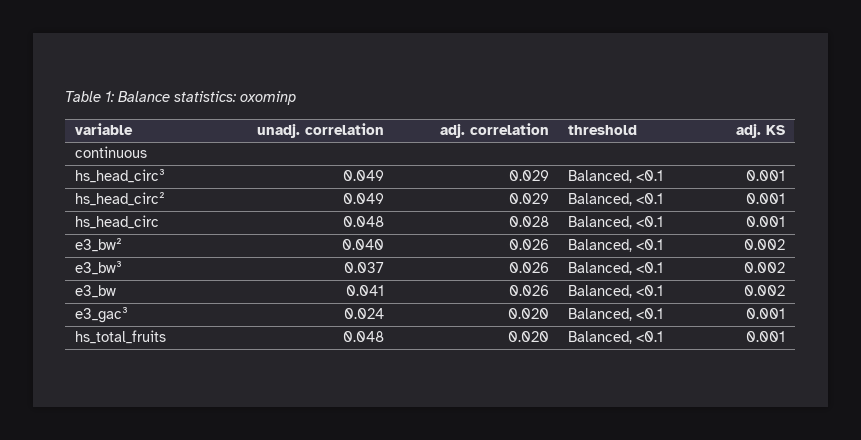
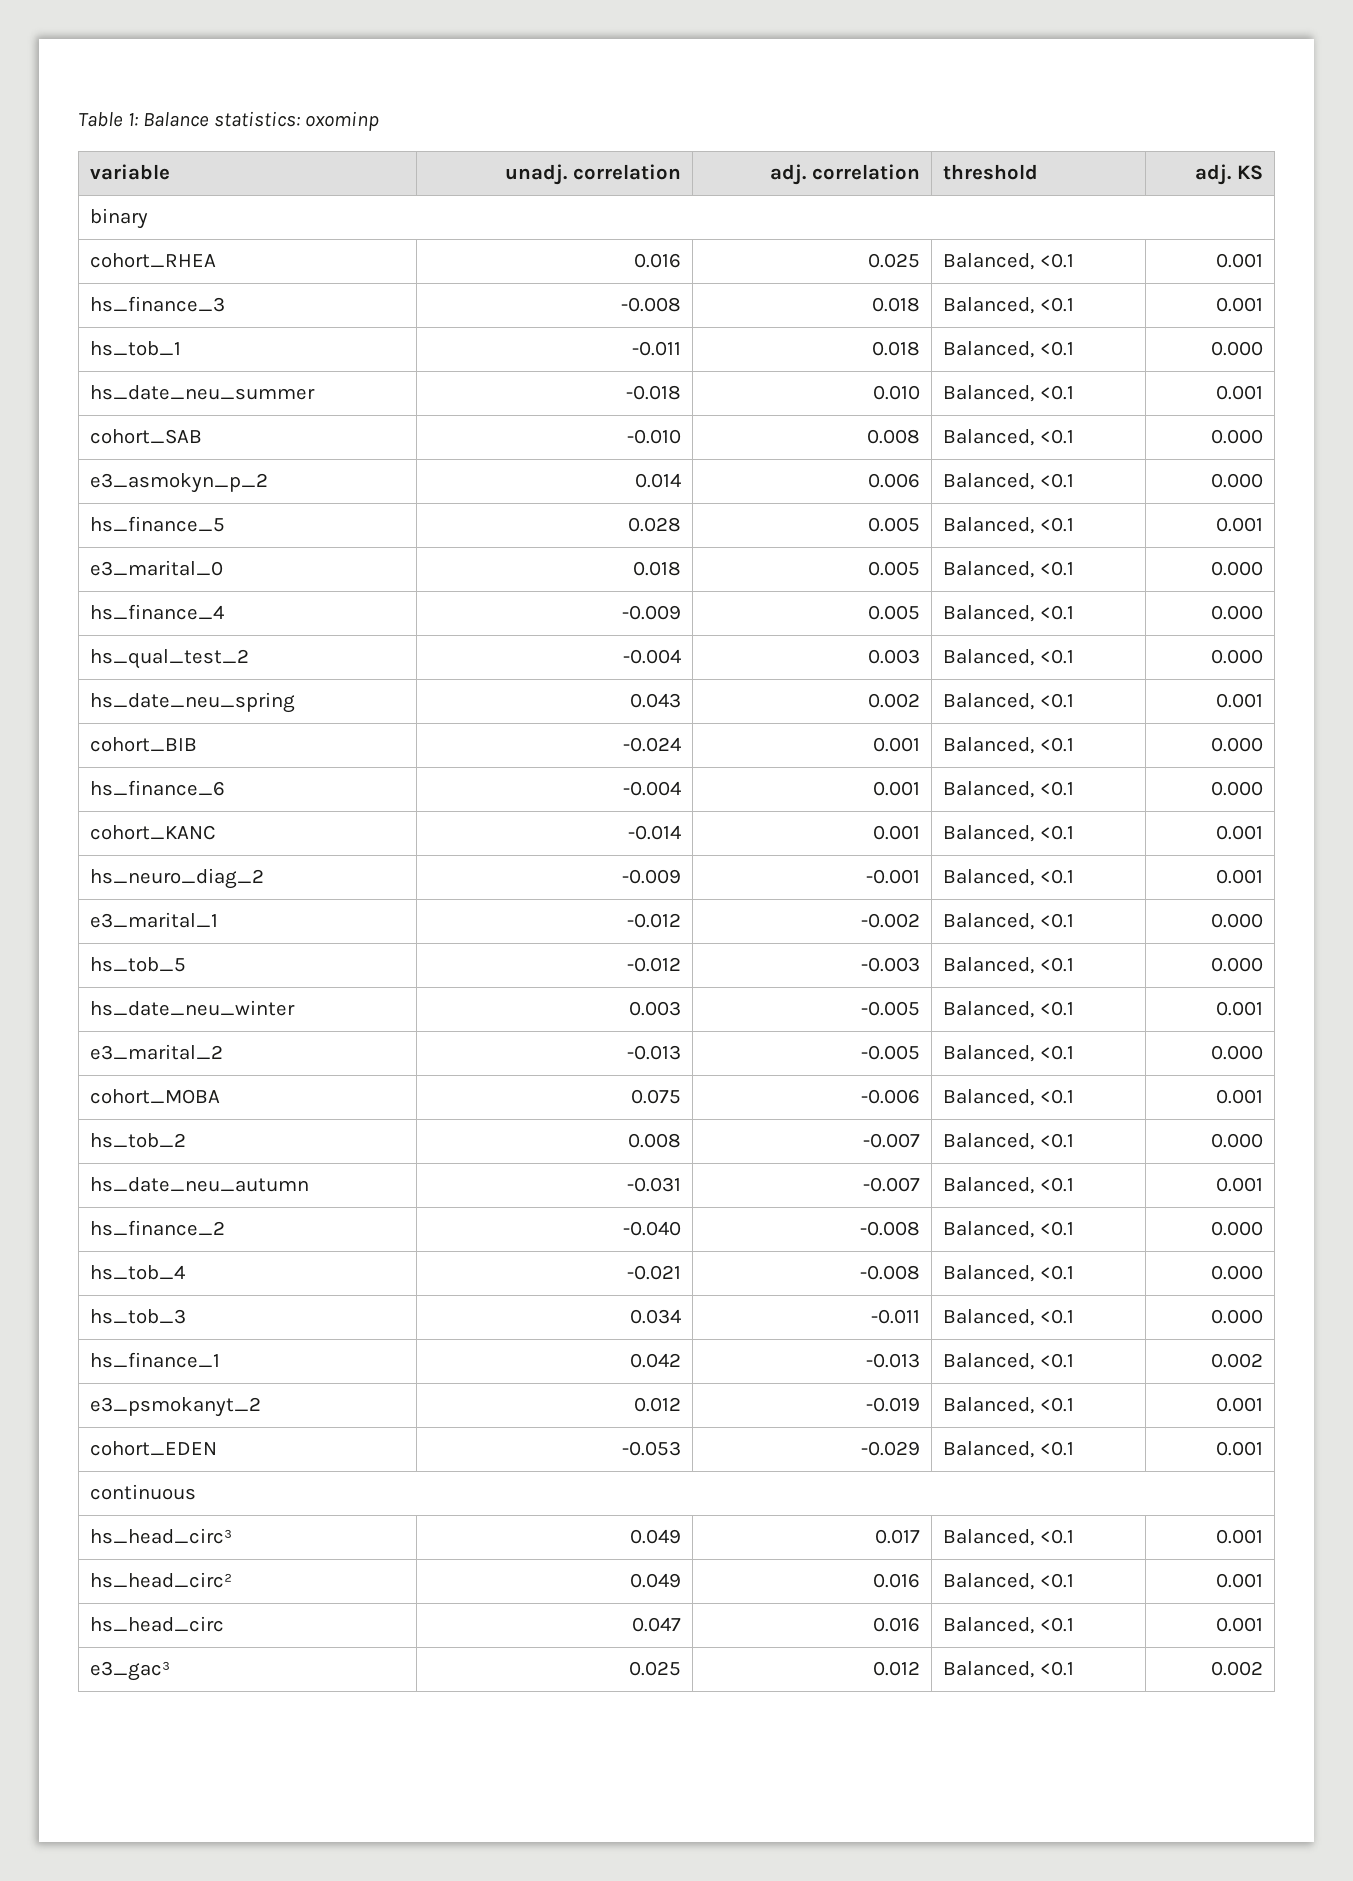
+ binary
+ cohort_RHEA | 0.016 | 0.025 | Balanced, <0.1 | 0.001
+ hs_finance_3 | -0.008 | 0.018 | Balanced, <0.1 | 0.001
+ hs_tob_1 | -0.011 | 0.018 | Balanced, <0.1 | 0.000
+ hs_date_neu_summer | -0.018 | 0.010 | Balanced, <0.1 | 0.001
+ cohort_SAB | -0.010 | 0.008 | Balanced, <0.1 | 0.000
+ e3_asmokyn_p_2 | 0.014 | 0.006 | Balanced, <0.1 | 0.000
+ hs_finance_5 | 0.028 | 0.005 | Balanced, <0.1 | 0.001
+ e3_marital_0 | 0.018 | 0.005 | Balanced, <0.1 | 0.000
+ hs_finance_4 | -0.009 | 0.005 | Balanced, <0.1 | 0.000
+ hs_qual_test_2 | -0.004 | 0.003 | Balanced, <0.1 | 0.000
+ hs_date_neu_spring | 0.043 | 0.002 | Balanced, <0.1 | 0.001
+ cohort_BIB | -0.024 | 0.001 | Balanced, <0.1 | 0.000
+ hs_finance_6 | -0.004 | 0.001 | Balanced, <0.1 | 0.000
+ cohort_KANC | -0.014 | 0.001 | Balanced, <0.1 | 0.001
+ hs_neuro_diag_2 | -0.009 | -0.001 | Balanced, <0.1 | 0.001
+ e3_marital_1 | -0.012 | -0.002 | Balanced, <0.1 | 0.000
+ hs_tob_5 | -0.012 | -0.003 | Balanced, <0.1 | 0.000
+ hs_date_neu_winter | 0.003 | -0.005 | Balanced, <0.1 | 0.001
+ e3_marital_2 | -0.013 | -0.005 | Balanced, <0.1 | 0.000
+ cohort_MOBA | 0.075 | -0.006 | Balanced, <0.1 | 0.001
+ hs_tob_2 | 0.008 | -0.007 | Balanced, <0.1 | 0.000
+ hs_date_neu_autumn | -0.031 | -0.007 | Balanced, <0.1 | 0.001
+ hs_finance_2 | -0.040 | -0.008 | Balanced, <0.1 | 0.000
+ hs_tob_4 | -0.021 | -0.008 | Balanced, <0.1 | 0.000
+ hs_tob_3 | 0.034 | -0.011 | Balanced, <0.1 | 0.000
+ hs_finance_1 | 0.042 | -0.013 | Balanced, <0.1 | 0.002
+ e3_psmokanyt_2 | 0.012 | -0.019 | Balanced, <0.1 | 0.001
+ cohort_EDEN | -0.053 | -0.029 | Balanced, <0.1 | 0.001
- hs_head_circ³ | 0.049 | 0.029 | Balanced, <0.1 | 0.001
+ hs_head_circ³ | 0.049 | 0.017 | Balanced, <0.1 | 0.001
- hs_head_circ² | 0.049 | 0.029 | Balanced, <0.1 | 0.001
+ hs_head_circ² | 0.049 | 0.016 | Balanced, <0.1 | 0.001
- hs_head_circ | 0.048 | 0.028 | Balanced, <0.1 | 0.001
- e3_bw² | 0.040 | 0.026 | Balanced, <0.1 | 0.002
- e3_bw³ | 0.037 | 0.026 | Balanced, <0.1 | 0.002
- e3_bw | 0.041 | 0.026 | Balanced, <0.1 | 0.002
- e3_gac³ | 0.024 | 0.020 | Balanced, <0.1 | 0.001
- hs_total_fruits | 0.048 | 0.020 | Balanced, <0.1 | 0.001
+ hs_head_circ | 0.047 | 0.016 | Balanced, <0.1 | 0.001
+ e3_gac³ | 0.025 | 0.012 | Balanced, <0.1 | 0.002

